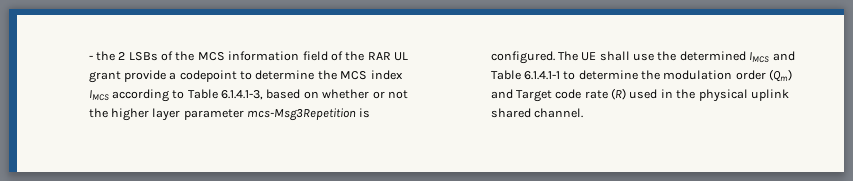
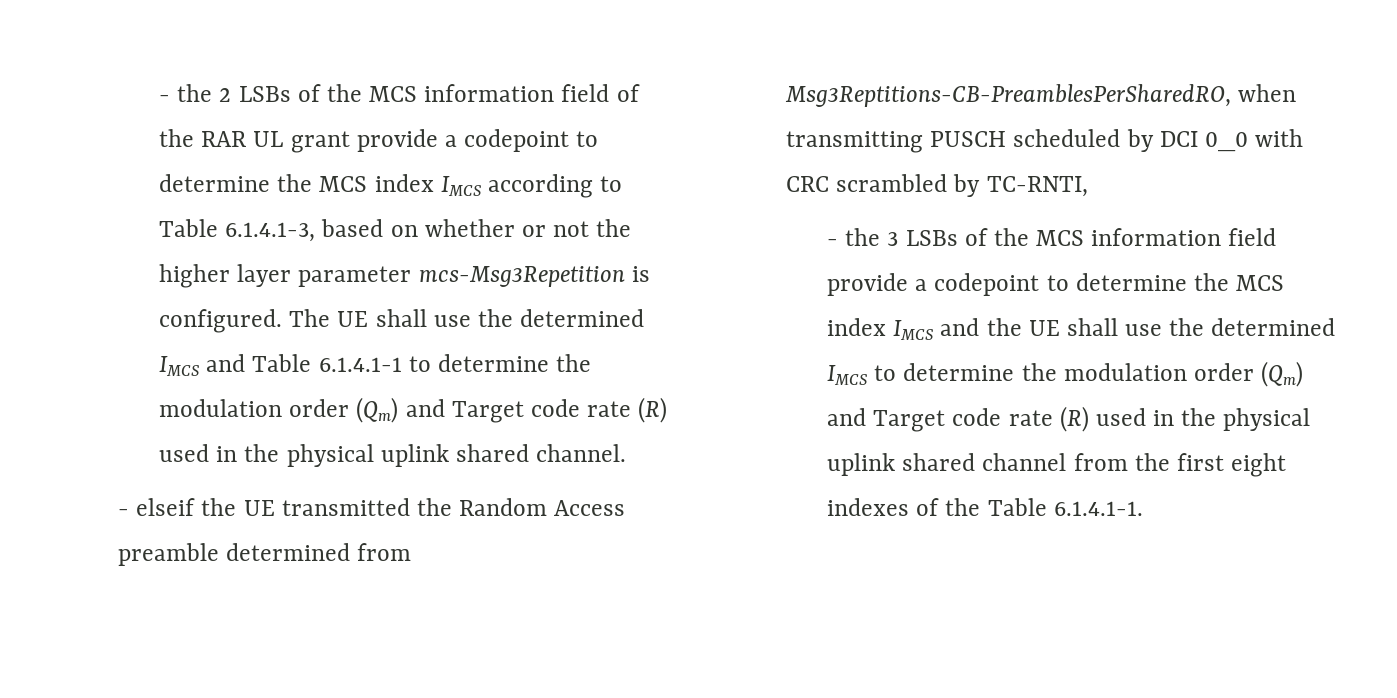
+ - elseif the UE transmitted the Random Access preamble determined from Msg3Reptitions-CB-PreamblesPerSharedRO, when transmitting PUSCH scheduled by DCI 0_0 with CRC scrambled by TC-RNTI,
+ - the 3 LSBs of the MCS information field provide a codepoint to determine the MCS index IMCS and the UE shall use the determined IMCS to determine the modulation order (Qm) and Target code rate (R) used in the physical uplink shared channel from the first eight indexes of the Table 6.1.4.1-1.

